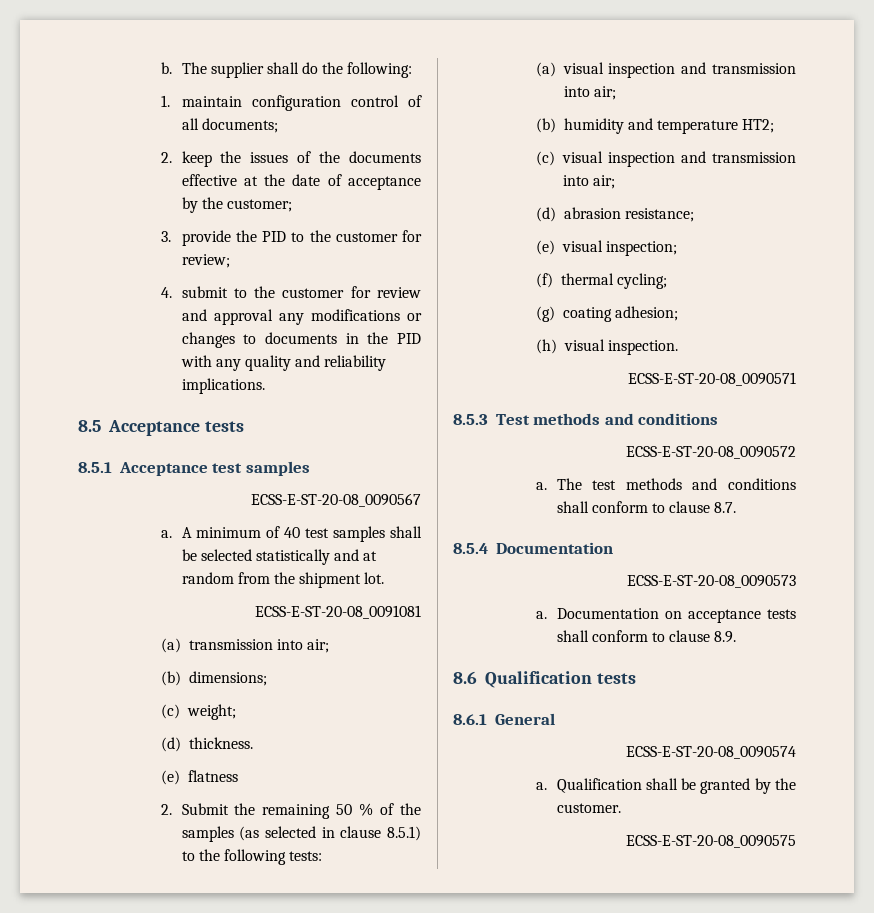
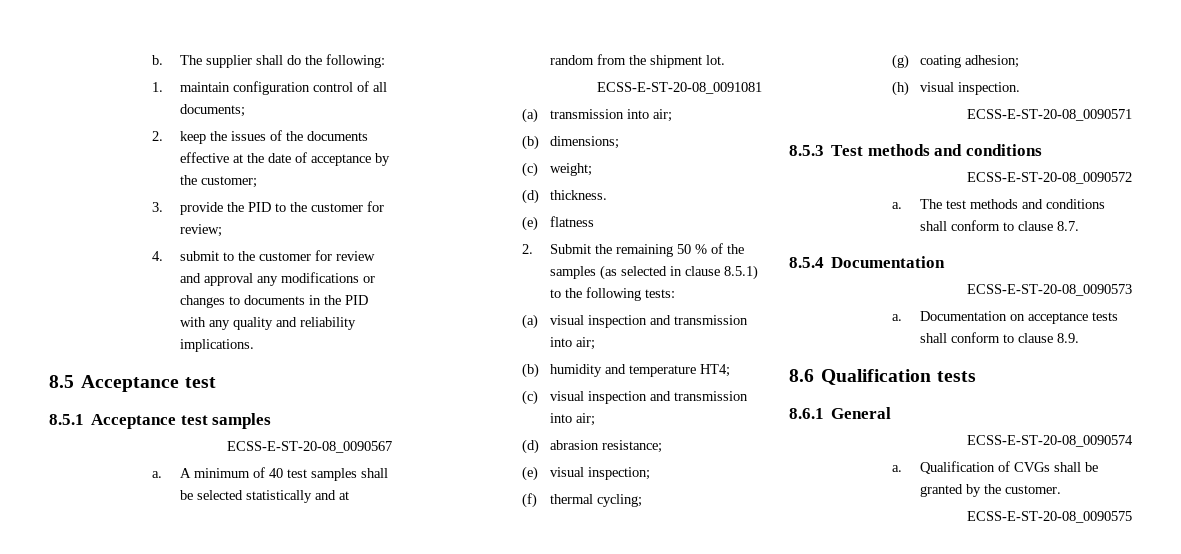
- 8.5 Acceptance tests
+ 8.5 Acceptance test
- (b) humidity and temperature HT2;
+ (b) humidity and temperature HT4;
- Qualification shall be granted by the customer.
+ Qualification of CVGs shall be granted by the customer.

